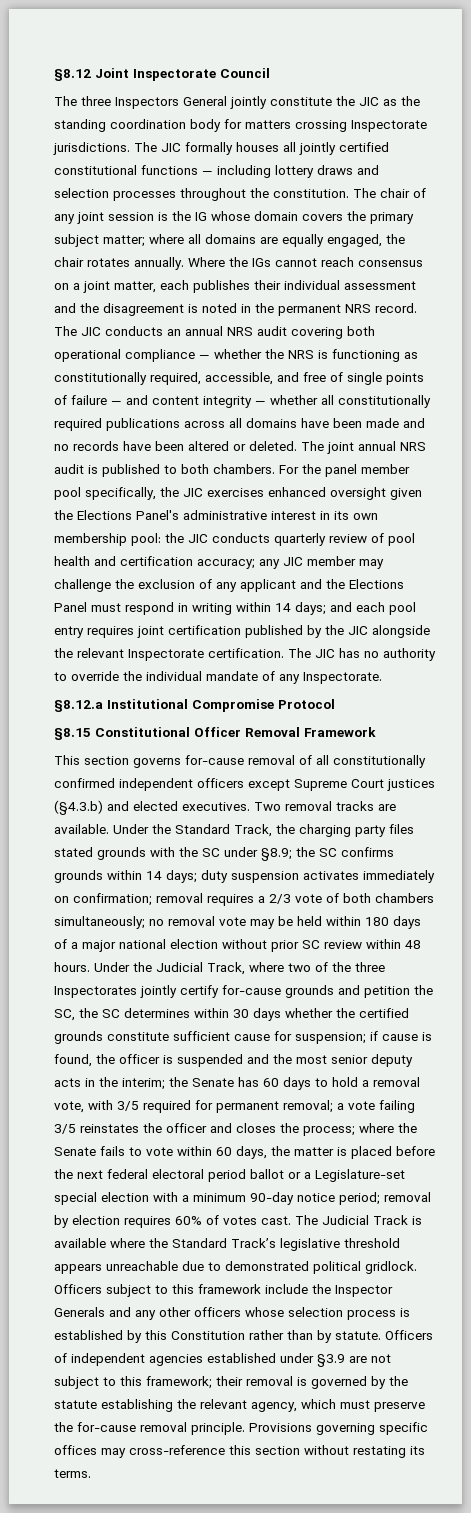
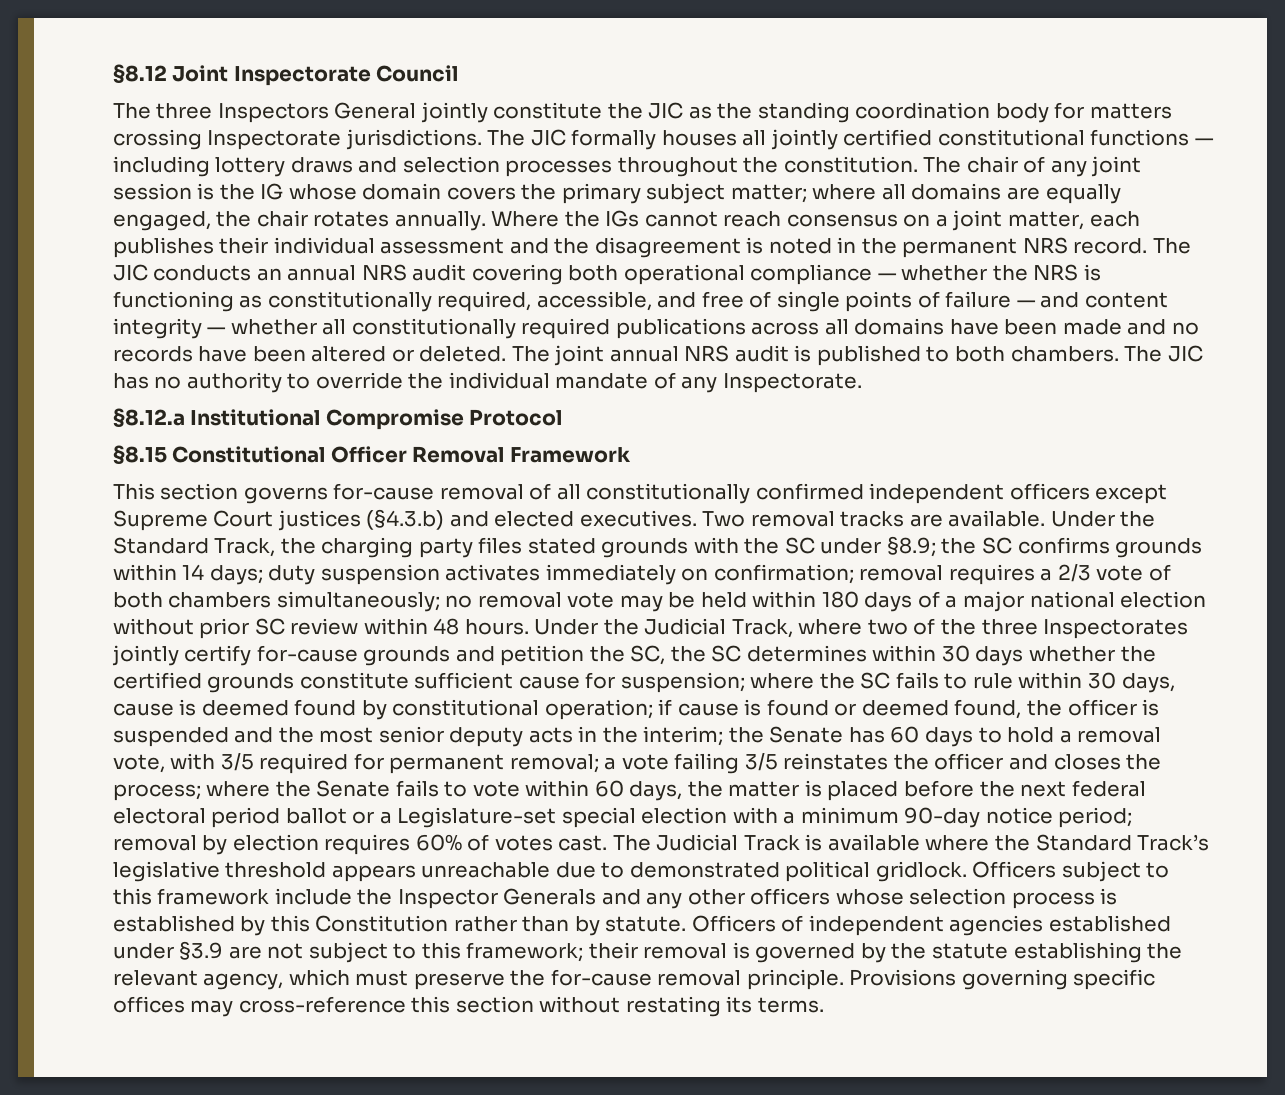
- For the panel member pool specifically, the JIC exercises enhanced oversight given the Elections Panel's administrative interest in its own membership pool: the JIC conducts quarterly review of pool health and certification accuracy; any JIC member may challenge the exclusion of any applicant and the Elections Panel must respond in writing within 14 days; and each pool entry requires joint certification published by the JIC alongside the relevant Inspectorate certification.
- if cause is found, the officer is suspended and the most senior deputy acts in the interim;
+ where the SC fails to rule within 30 days, cause is deemed found by constitutional operation; if cause is found or deemed found, the officer is suspended and the most senior deputy acts in the interim;

